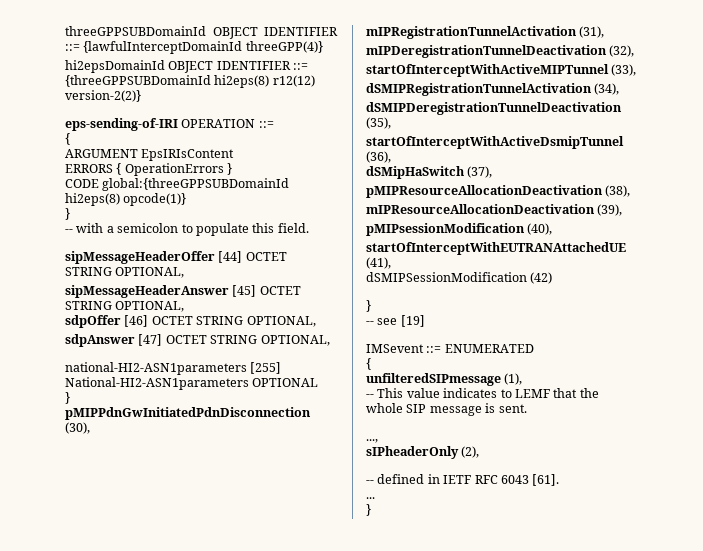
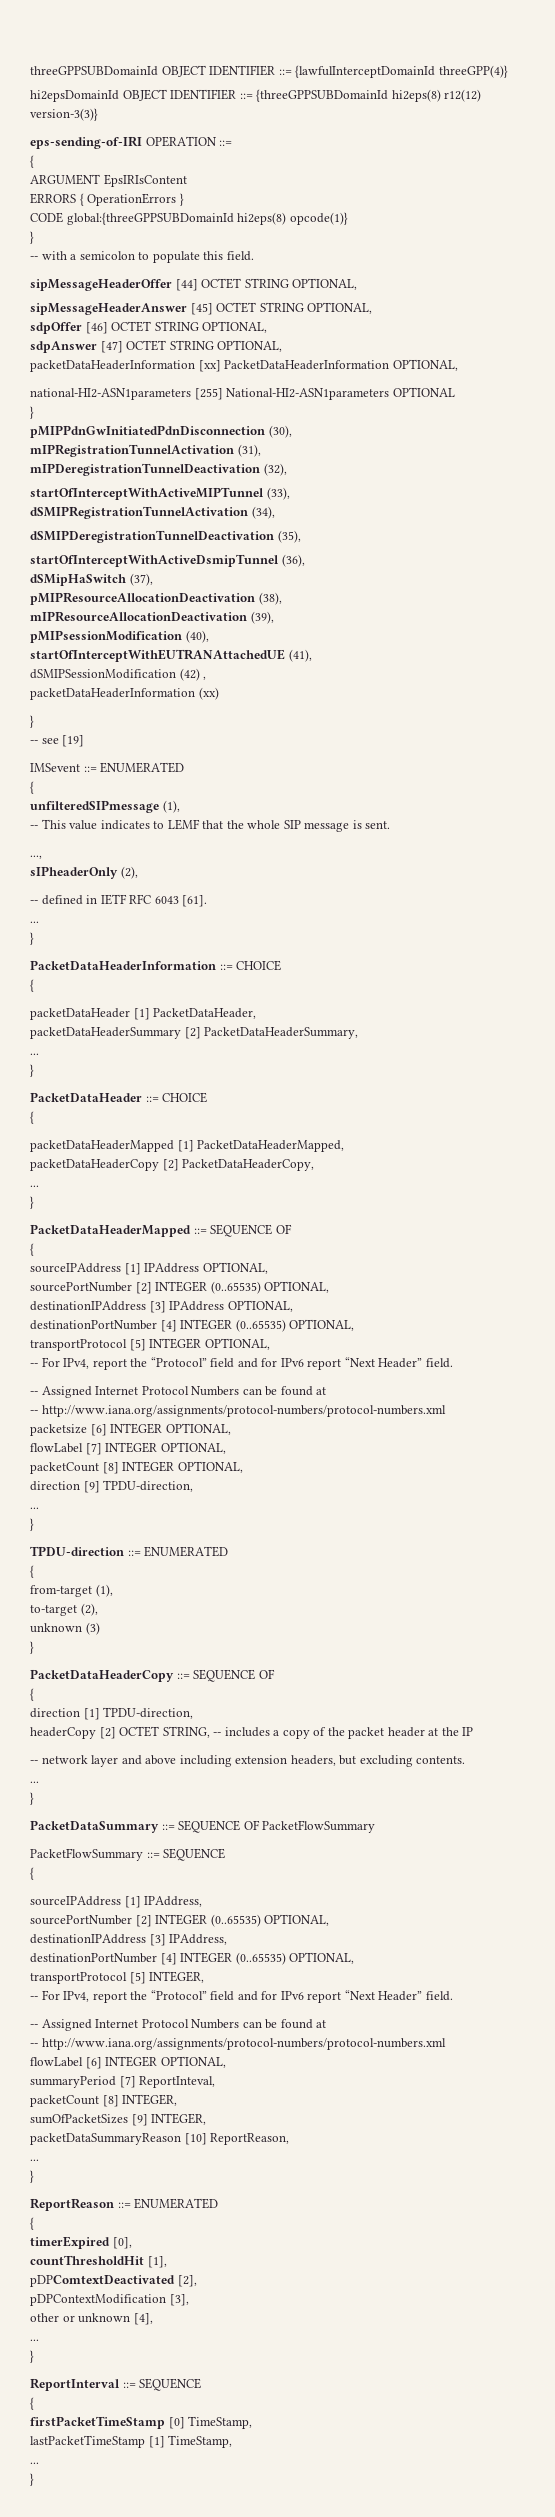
- hi2epsDomainId OBJECT IDENTIFIER ::= {threeGPPSUBDomainId hi2eps(8) r12(12) version-2(2)}
+ hi2epsDomainId OBJECT IDENTIFIER ::= {threeGPPSUBDomainId hi2eps(8) r12(12) version-3(3)}
+ packetDataHeaderInformation [xx] PacketDataHeaderInformation OPTIONAL,
- dSMIPSessionModification (42)
+ dSMIPSessionModification (42) ,
+ packetDataHeaderInformation (xx)
+ PacketDataHeaderInformation ::= CHOICE
+ {
+ packetDataHeader [1] PacketDataHeader,
+ packetDataHeaderSummary [2] PacketDataHeaderSummary,
+ ...
+ }
+ PacketDataHeader ::= CHOICE
+ {
+ packetDataHeaderMapped [1] PacketDataHeaderMapped,
+ packetDataHeaderCopy [2] PacketDataHeaderCopy,
+ ...
+ }
+ PacketDataHeaderMapped ::= SEQUENCE OF
+ {
+ sourceIPAddress [1] IPAddress OPTIONAL,
+ sourcePortNumber [2] INTEGER (0..65535) OPTIONAL,
+ destinationIPAddress [3] IPAddress OPTIONAL,
+ destinationPortNumber [4] INTEGER (0..65535) OPTIONAL,
+ transportProtocol [5] INTEGER OPTIONAL,
+ -- For IPv4, report the “Protocol” field and for IPv6 report “Next Header” field.
+ -- Assigned Internet Protocol Numbers can be found at
+ -- http://www.iana.org/assignments/protocol-numbers/protocol-numbers.xml
+ packetsize [6] INTEGER OPTIONAL,
+ flowLabel [7] INTEGER OPTIONAL,
+ packetCount [8] INTEGER OPTIONAL,
+ direction [9] TPDU-direction,
+ ...
+ }
+ TPDU-direction ::= ENUMERATED
+ {
+ from-target (1),
+ to-target (2),
+ unknown (3)
+ }
+ PacketDataHeaderCopy ::= SEQUENCE OF
+ {
+ direction [1] TPDU-direction,
+ headerCopy [2] OCTET STRING, -- includes a copy of the packet header at the IP
+ -- network layer and above including extension headers, but excluding contents.
+ ...
+ }
+ PacketDataSummary ::= SEQUENCE OF PacketFlowSummary
+ PacketFlowSummary ::= SEQUENCE
+ {
+ sourceIPAddress [1] IPAddress,
+ sourcePortNumber [2] INTEGER (0..65535) OPTIONAL,
+ destinationIPAddress [3] IPAddress,
+ destinationPortNumber [4] INTEGER (0..65535) OPTIONAL,
+ transportProtocol [5] INTEGER,
+ -- For IPv4, report the “Protocol” field and for IPv6 report “Next Header” field.
+ -- Assigned Internet Protocol Numbers can be found at
+ -- http://www.iana.org/assignments/protocol-numbers/protocol-numbers.xml
+ flowLabel [6] INTEGER OPTIONAL,
+ summaryPeriod [7] ReportInteval,
+ packetCount [8] INTEGER,
+ sumOfPacketSizes [9] INTEGER,
+ packetDataSummaryReason [10] ReportReason,
+ ...
+ }
+ ReportReason ::= ENUMERATED
+ {
+ timerExpired [0],
+ countThresholdHit [1],
+ pDPComtextDeactivated [2],
+ pDPContextModification [3],
+ other or unknown [4],
+ ...
+ }
+ ReportInterval ::= SEQUENCE
+ {
+ firstPacketTimeStamp [0] TimeStamp,
+ lastPacketTimeStamp [1] TimeStamp,
+ ...
+ }

